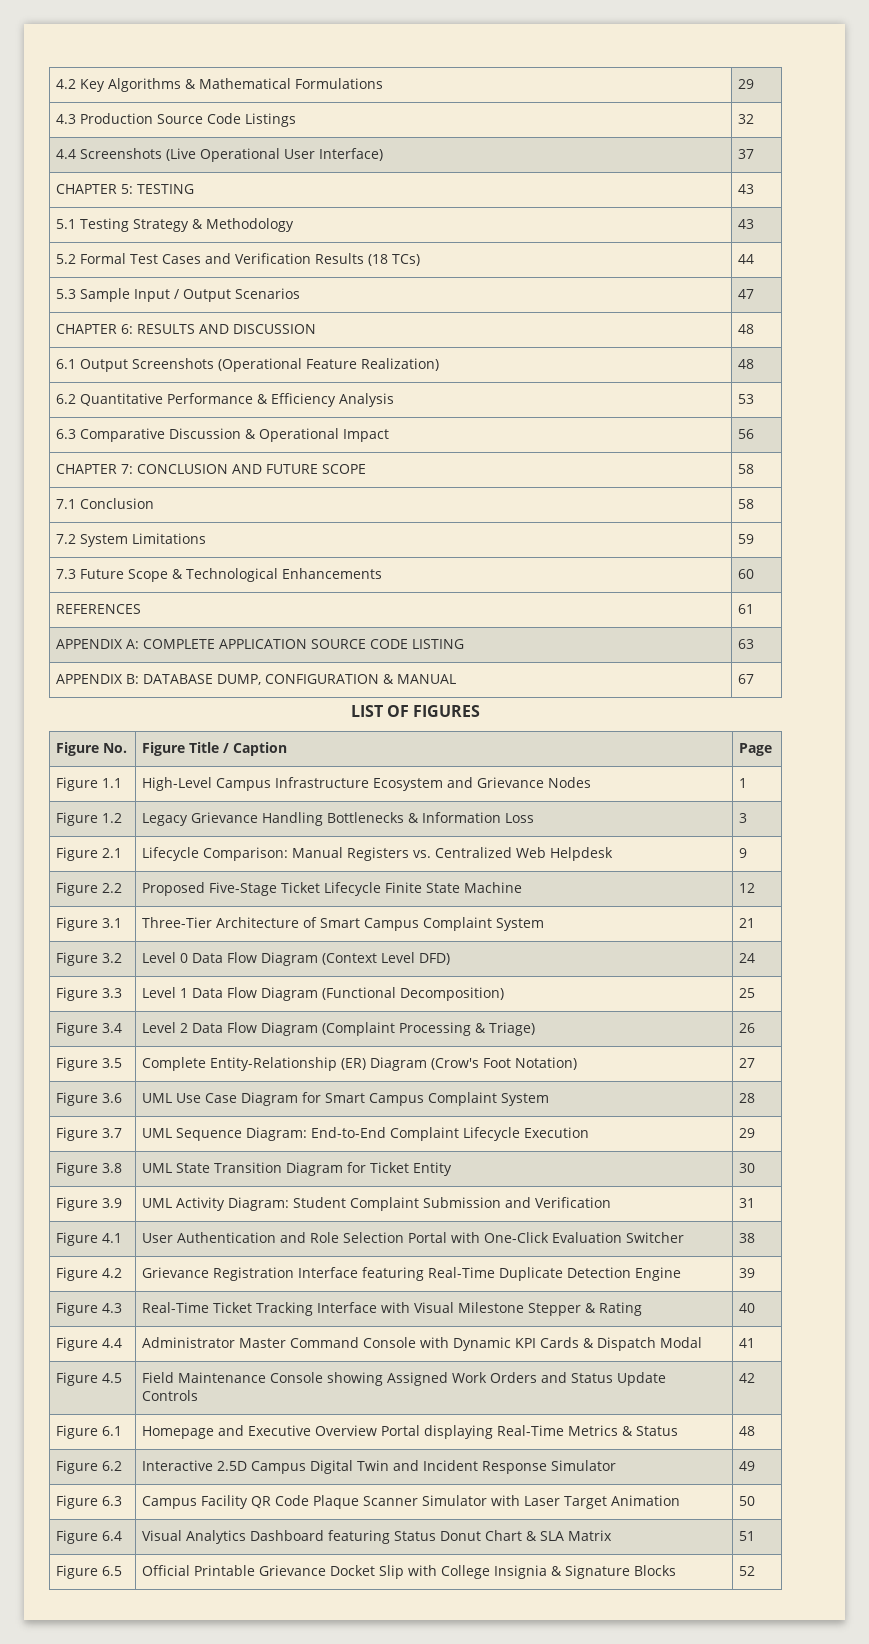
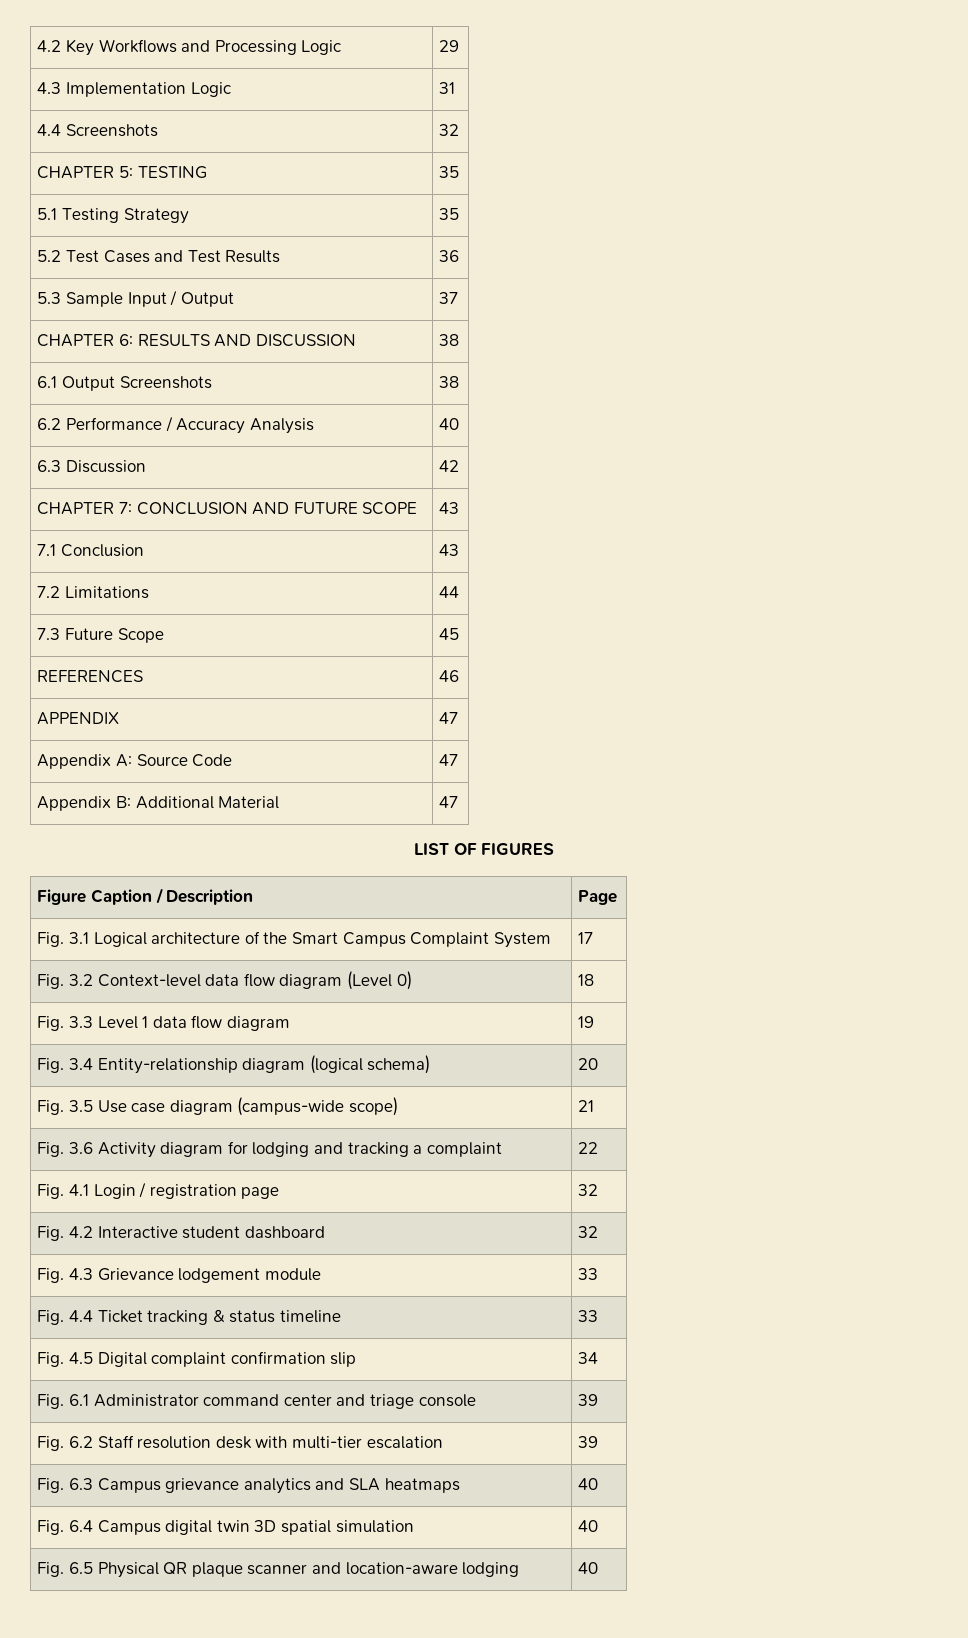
- 4.2 Key Algorithms & Mathematical Formulations | 29
- 4.3 Production Source Code Listings | 32
- 4.4 Screenshots (Live Operational User Interface) | 37
+ 4.2 Key Workflows and Processing Logic | 29
+ 4.3 Implementation Logic | 31
+ 4.4 Screenshots | 32
- CHAPTER 5: TESTING | 43
+ CHAPTER 5: TESTING | 35
- 5.1 Testing Strategy & Methodology | 43
+ 5.1 Testing Strategy | 35
- 5.2 Formal Test Cases and Verification Results (18 TCs) | 44
+ 5.2 Test Cases and Test Results | 36
- 5.3 Sample Input / Output Scenarios | 47
+ 5.3 Sample Input / Output | 37
- CHAPTER 6: RESULTS AND DISCUSSION | 48
+ CHAPTER 6: RESULTS AND DISCUSSION | 38
- 6.1 Output Screenshots (Operational Feature Realization) | 48
- 6.2 Quantitative Performance & Efficiency Analysis | 53
- 6.3 Comparative Discussion & Operational Impact | 56
+ 6.1 Output Screenshots | 38
+ 6.2 Performance / Accuracy Analysis | 40
+ 6.3 Discussion | 42
- CHAPTER 7: CONCLUSION AND FUTURE SCOPE | 58
+ CHAPTER 7: CONCLUSION AND FUTURE SCOPE | 43
- 7.1 Conclusion | 58
+ 7.1 Conclusion | 43
- 7.2 System Limitations | 59
+ 7.2 Limitations | 44
- 7.3 Future Scope & Technological Enhancements | 60
+ 7.3 Future Scope | 45
- REFERENCES | 61
- APPENDIX A: COMPLETE APPLICATION SOURCE CODE LISTING | 63
- APPENDIX B: DATABASE DUMP, CONFIGURATION & MANUAL | 67
+ REFERENCES | 46
+ APPENDIX | 47
+ Appendix A: Source Code | 47
+ Appendix B: Additional Material | 47
  LIST OF FIGURES
- Figure No. | Figure Title / Caption | Page
- Figure 1.1 | High-Level Campus Infrastructure Ecosystem and Grievance Nodes | 1
- Figure 1.2 | Legacy Grievance Handling Bottlenecks & Information Loss | 3
- Figure 2.1 | Lifecycle Comparison: Manual Registers vs. Centralized Web Helpdesk | 9
- Figure 2.2 | Proposed Five-Stage Ticket Lifecycle Finite State Machine | 12
- Figure 3.1 | Three-Tier Architecture of Smart Campus Complaint System | 21
- Figure 3.2 | Level 0 Data Flow Diagram (Context Level DFD) | 24
- Figure 3.3 | Level 1 Data Flow Diagram (Functional Decomposition) | 25
- Figure 3.4 | Level 2 Data Flow Diagram (Complaint Processing & Triage) | 26
- Figure 3.5 | Complete Entity-Relationship (ER) Diagram (Crow's Foot Notation) | 27
- Figure 3.6 | UML Use Case Diagram for Smart Campus Complaint System | 28
- Figure 3.7 | UML Sequence Diagram: End-to-End Complaint Lifecycle Execution | 29
- Figure 3.8 | UML State Transition Diagram for Ticket Entity | 30
- Figure 3.9 | UML Activity Diagram: Student Complaint Submission and Verification | 31
- Figure 4.1 | User Authentication and Role Selection Portal with One-Click Evaluation Switcher | 38
- Figure 4.2 | Grievance Registration Interface featuring Real-Time Duplicate Detection Engine | 39
- Figure 4.3 | Real-Time Ticket Tracking Interface with Visual Milestone Stepper & Rating | 40
- Figure 4.4 | Administrator Master Command Console with Dynamic KPI Cards & Dispatch Modal | 41
- Figure 4.5 | Field Maintenance Console showing Assigned Work Orders and Status Update Controls | 42
- Figure 6.1 | Homepage and Executive Overview Portal displaying Real-Time Metrics & Status | 48
- Figure 6.2 | Interactive 2.5D Campus Digital Twin and Incident Response Simulator | 49
- Figure 6.3 | Campus Facility QR Code Plaque Scanner Simulator with Laser Target Animation | 50
- Figure 6.4 | Visual Analytics Dashboard featuring Status Donut Chart & SLA Matrix | 51
- Figure 6.5 | Official Printable Grievance Docket Slip with College Insignia & Signature Blocks | 52
+ Figure Caption / Description | Page
+ Fig. 3.1 Logical architecture of the Smart Campus Complaint System | 17
+ Fig. 3.2 Context-level data flow diagram (Level 0) | 18
+ Fig. 3.3 Level 1 data flow diagram | 19
+ Fig. 3.4 Entity-relationship diagram (logical schema) | 20
+ Fig. 3.5 Use case diagram (campus-wide scope) | 21
+ Fig. 3.6 Activity diagram for lodging and tracking a complaint | 22
+ Fig. 4.1 Login / registration page | 32
+ Fig. 4.2 Interactive student dashboard | 32
+ Fig. 4.3 Grievance lodgement module | 33
+ Fig. 4.4 Ticket tracking & status timeline | 33
+ Fig. 4.5 Digital complaint confirmation slip | 34
+ Fig. 6.1 Administrator command center and triage console | 39
+ Fig. 6.2 Staff resolution desk with multi-tier escalation | 39
+ Fig. 6.3 Campus grievance analytics and SLA heatmaps | 40
+ Fig. 6.4 Campus digital twin 3D spatial simulation | 40
+ Fig. 6.5 Physical QR plaque scanner and location-aware lodging | 40

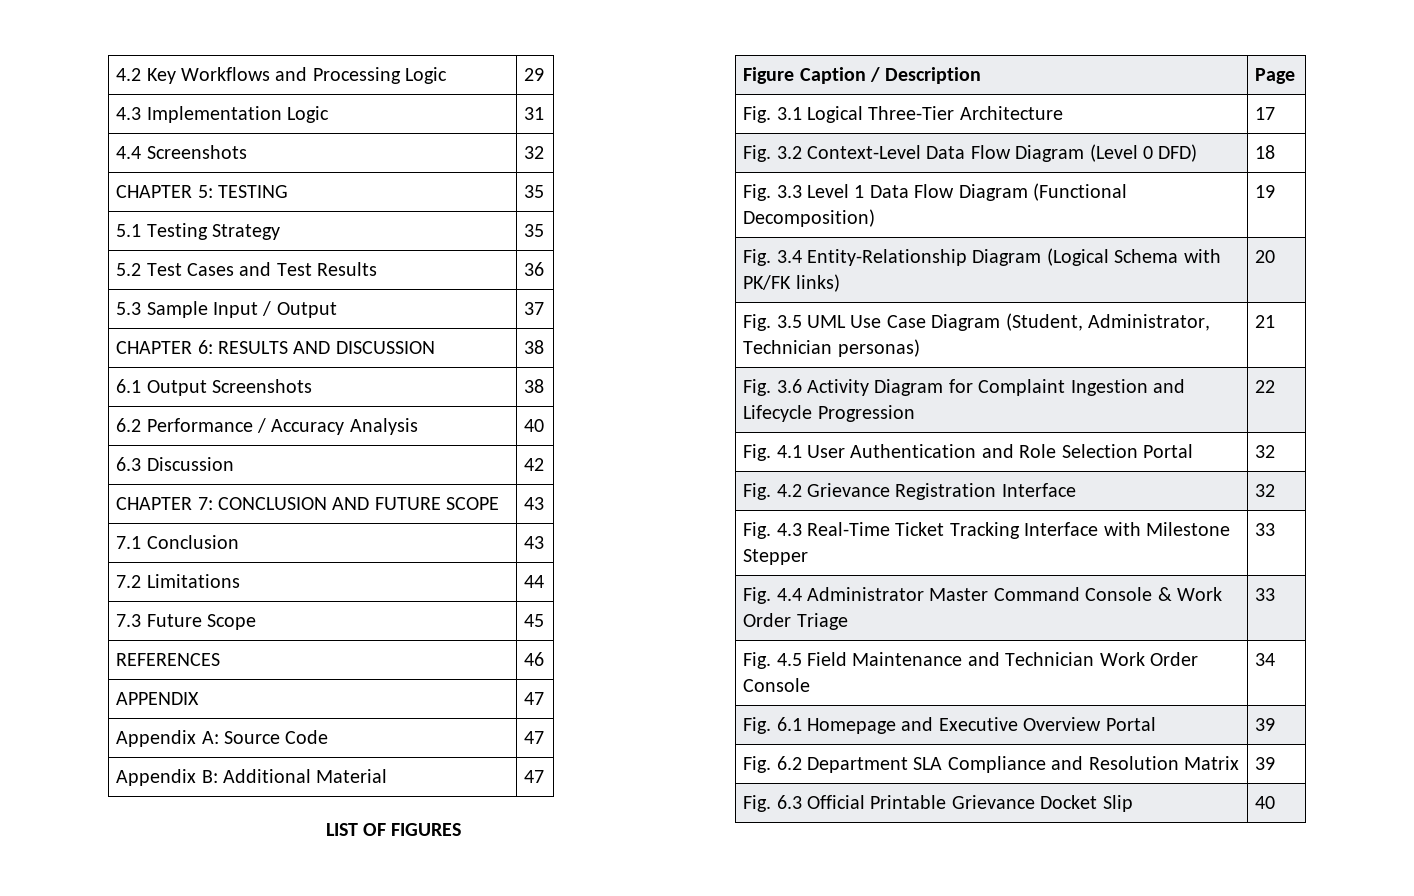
- Fig. 3.1 Logical architecture of the Smart Campus Complaint System | 17
- Fig. 3.2 Context-level data flow diagram (Level 0) | 18
+ Fig. 3.1 Logical Three-Tier Architecture | 17
+ Fig. 3.2 Context-Level Data Flow Diagram (Level 0 DFD) | 18
- Fig. 3.3 Level 1 data flow diagram | 19
- Fig. 3.4 Entity-relationship diagram (logical schema) | 20
- Fig. 3.5 Use case diagram (campus-wide scope) | 21
- Fig. 3.6 Activity diagram for lodging and tracking a complaint | 22
- Fig. 4.1 Login / registration page | 32
+ Fig. 3.3 Level 1 Data Flow Diagram (Functional Decomposition) | 19
+ Fig. 3.4 Entity-Relationship Diagram (Logical Schema with PK/FK links) | 20
+ Fig. 3.5 UML Use Case Diagram (Student, Administrator, Technician personas) | 21
+ Fig. 3.6 Activity Diagram for Complaint Ingestion and Lifecycle Progression | 22
+ Fig. 4.1 User Authentication and Role Selection Portal | 32
- Fig. 4.2 Interactive student dashboard | 32
+ Fig. 4.2 Grievance Registration Interface | 32
- Fig. 4.3 Grievance lodgement module | 33
- Fig. 4.4 Ticket tracking & status timeline | 33
- Fig. 4.5 Digital complaint confirmation slip | 34
- Fig. 6.1 Administrator command center and triage console | 39
- Fig. 6.2 Staff resolution desk with multi-tier escalation | 39
- Fig. 6.3 Campus grievance analytics and SLA heatmaps | 40
- Fig. 6.4 Campus digital twin 3D spatial simulation | 40
- Fig. 6.5 Physical QR plaque scanner and location-aware lodging | 40
+ Fig. 4.3 Real-Time Ticket Tracking Interface with Milestone Stepper | 33
+ Fig. 4.4 Administrator Master Command Console & Work Order Triage | 33
+ Fig. 4.5 Field Maintenance and Technician Work Order Console | 34
+ Fig. 6.1 Homepage and Executive Overview Portal | 39
+ Fig. 6.2 Department SLA Compliance and Resolution Matrix | 39
+ Fig. 6.3 Official Printable Grievance Docket Slip | 40

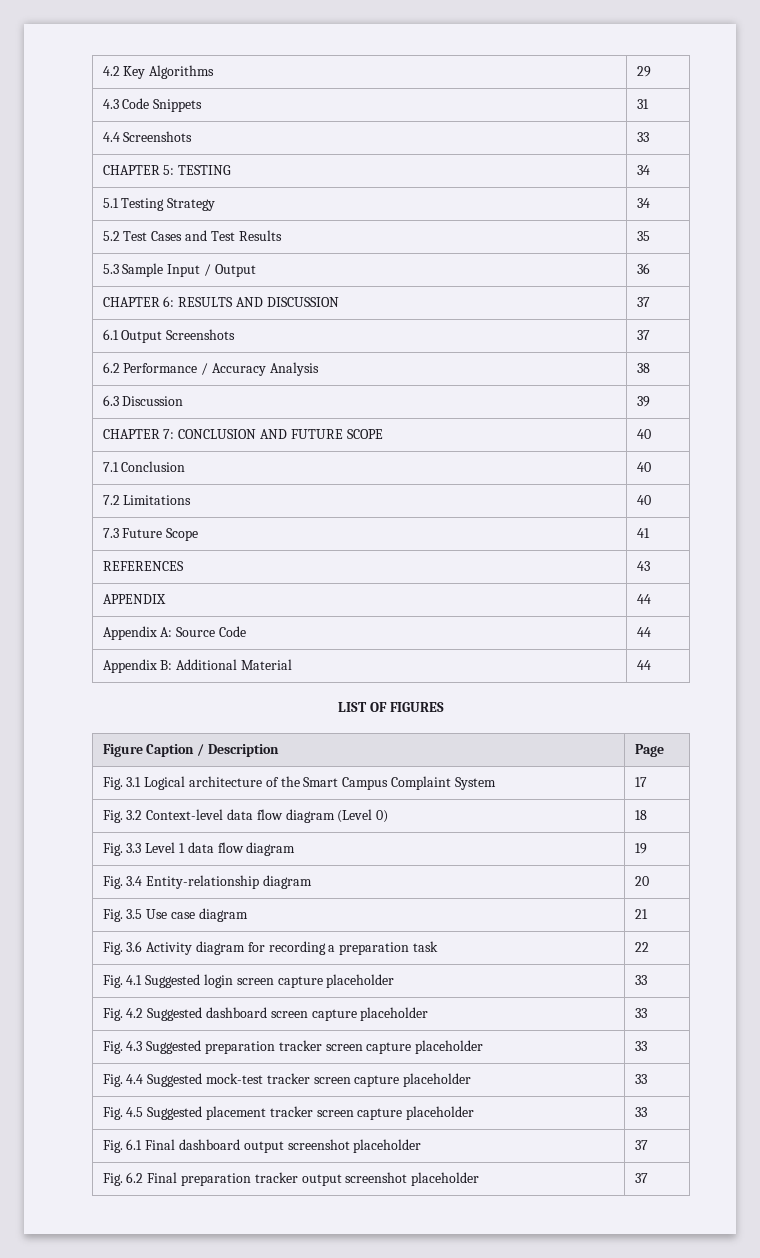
- 4.2 Key Workflows and Processing Logic | 29
+ 4.2 Key Algorithms | 29
- 4.3 Implementation Logic | 31
+ 4.3 Code Snippets | 31
- 4.4 Screenshots | 32
+ 4.4 Screenshots | 33
- CHAPTER 5: TESTING | 35
+ CHAPTER 5: TESTING | 34
- 5.1 Testing Strategy | 35
+ 5.1 Testing Strategy | 34
- 5.2 Test Cases and Test Results | 36
+ 5.2 Test Cases and Test Results | 35
- 5.3 Sample Input / Output | 37
+ 5.3 Sample Input / Output | 36
- CHAPTER 6: RESULTS AND DISCUSSION | 38
+ CHAPTER 6: RESULTS AND DISCUSSION | 37
- 6.1 Output Screenshots | 38
+ 6.1 Output Screenshots | 37
- 6.2 Performance / Accuracy Analysis | 40
+ 6.2 Performance / Accuracy Analysis | 38
- 6.3 Discussion | 42
+ 6.3 Discussion | 39
- CHAPTER 7: CONCLUSION AND FUTURE SCOPE | 43
+ CHAPTER 7: CONCLUSION AND FUTURE SCOPE | 40
- 7.1 Conclusion | 43
+ 7.1 Conclusion | 40
- 7.2 Limitations | 44
+ 7.2 Limitations | 40
- 7.3 Future Scope | 45
+ 7.3 Future Scope | 41
- REFERENCES | 46
+ REFERENCES | 43
- APPENDIX | 47
+ APPENDIX | 44
- Appendix A: Source Code | 47
+ Appendix A: Source Code | 44
- Appendix B: Additional Material | 47
+ Appendix B: Additional Material | 44
- Fig. 3.1 Logical Three-Tier Architecture | 17
- Fig. 3.2 Context-Level Data Flow Diagram (Level 0 DFD) | 18
+ Fig. 3.1 Logical architecture of the Smart Campus Complaint System | 17
+ Fig. 3.2 Context-level data flow diagram (Level 0) | 18
- Fig. 3.3 Level 1 Data Flow Diagram (Functional Decomposition) | 19
- Fig. 3.4 Entity-Relationship Diagram (Logical Schema with PK/FK links) | 20
- Fig. 3.5 UML Use Case Diagram (Student, Administrator, Technician personas) | 21
- Fig. 3.6 Activity Diagram for Complaint Ingestion and Lifecycle Progression | 22
- Fig. 4.1 User Authentication and Role Selection Portal | 32
- Fig. 4.2 Grievance Registration Interface | 32
- Fig. 4.3 Real-Time Ticket Tracking Interface with Milestone Stepper | 33
- Fig. 4.4 Administrator Master Command Console & Work Order Triage | 33
- Fig. 4.5 Field Maintenance and Technician Work Order Console | 34
- Fig. 6.1 Homepage and Executive Overview Portal | 39
- Fig. 6.2 Department SLA Compliance and Resolution Matrix | 39
- Fig. 6.3 Official Printable Grievance Docket Slip | 40
+ Fig. 3.3 Level 1 data flow diagram | 19
+ Fig. 3.4 Entity-relationship diagram | 20
+ Fig. 3.5 Use case diagram | 21
+ Fig. 3.6 Activity diagram for recording a preparation task | 22
+ Fig. 4.1 Suggested login screen capture placeholder | 33
+ Fig. 4.2 Suggested dashboard screen capture placeholder | 33
+ Fig. 4.3 Suggested preparation tracker screen capture placeholder | 33
+ Fig. 4.4 Suggested mock-test tracker screen capture placeholder | 33
+ Fig. 4.5 Suggested placement tracker screen capture placeholder | 33
+ Fig. 6.1 Final dashboard output screenshot placeholder | 37
+ Fig. 6.2 Final preparation tracker output screenshot placeholder | 37

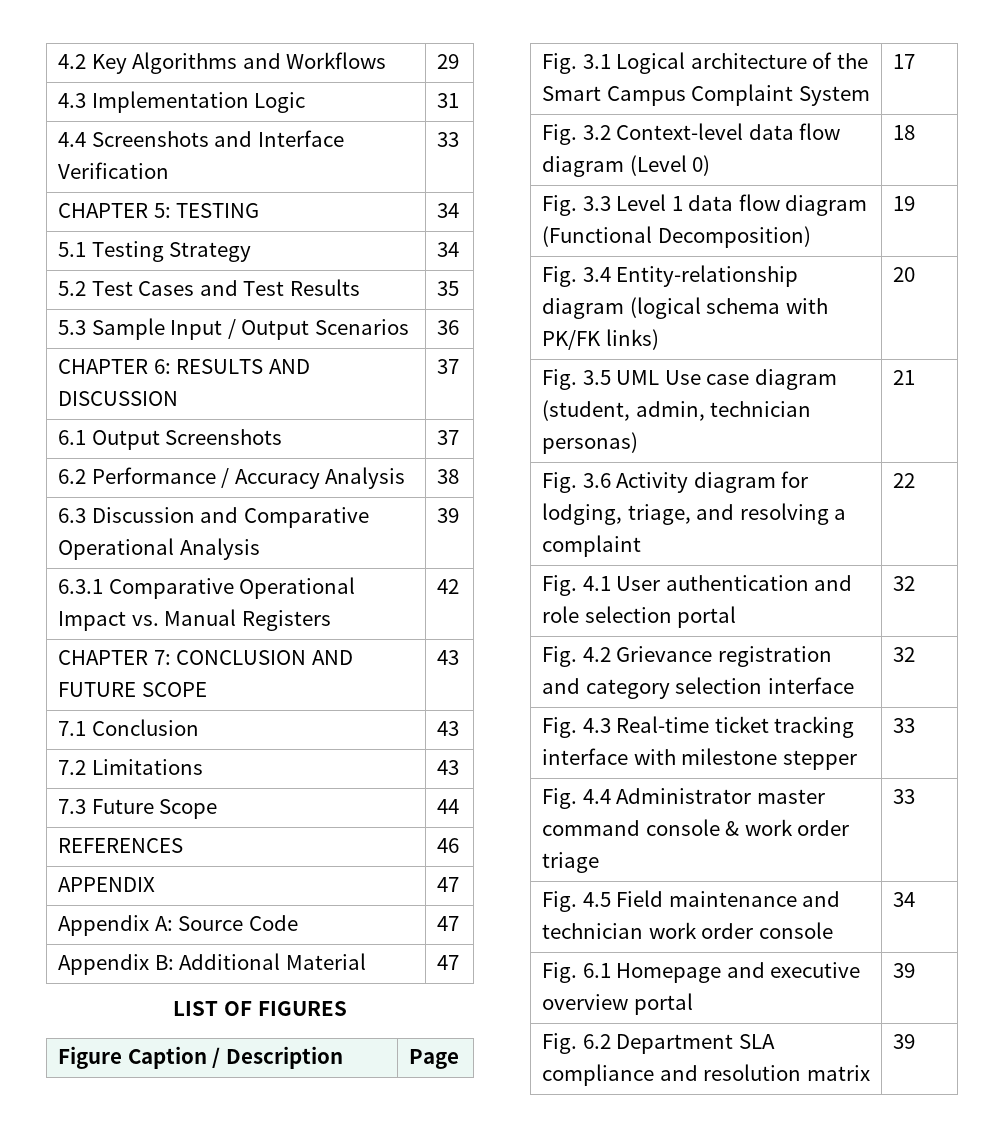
- 4.2 Key Algorithms | 29
+ 4.2 Key Algorithms and Workflows | 29
- 4.3 Code Snippets | 31
+ 4.3 Implementation Logic | 31
- 4.4 Screenshots | 33
+ 4.4 Screenshots and Interface Verification | 33
- 5.3 Sample Input / Output | 36
+ 5.3 Sample Input / Output Scenarios | 36
- 6.3 Discussion | 39
+ 6.3 Discussion and Comparative Operational Analysis | 39
+ 6.3.1 Comparative Operational Impact vs. Manual Registers | 42
- CHAPTER 7: CONCLUSION AND FUTURE SCOPE | 40
+ CHAPTER 7: CONCLUSION AND FUTURE SCOPE | 43
- 7.1 Conclusion | 40
+ 7.1 Conclusion | 43
- 7.2 Limitations | 40
+ 7.2 Limitations | 43
- 7.3 Future Scope | 41
+ 7.3 Future Scope | 44
- REFERENCES | 43
+ REFERENCES | 46
- APPENDIX | 44
+ APPENDIX | 47
- Appendix A: Source Code | 44
+ Appendix A: Source Code | 47
- Appendix B: Additional Material | 44
+ Appendix B: Additional Material | 47
- Fig. 3.3 Level 1 data flow diagram | 19
+ Fig. 3.3 Level 1 data flow diagram (Functional Decomposition) | 19
- Fig. 3.4 Entity-relationship diagram | 20
+ Fig. 3.4 Entity-relationship diagram (logical schema with PK/FK links) | 20
- Fig. 3.5 Use case diagram | 21
+ Fig. 3.5 UML Use case diagram (student, admin, technician personas) | 21
- Fig. 3.6 Activity diagram for recording a preparation task | 22
- Fig. 4.1 Suggested login screen capture placeholder | 33
- Fig. 4.2 Suggested dashboard screen capture placeholder | 33
- Fig. 4.3 Suggested preparation tracker screen capture placeholder | 33
- Fig. 4.4 Suggested mock-test tracker screen capture placeholder | 33
- Fig. 4.5 Suggested placement tracker screen capture placeholder | 33
- Fig. 6.1 Final dashboard output screenshot placeholder | 37
- Fig. 6.2 Final preparation tracker output screenshot placeholder | 37
+ Fig. 3.6 Activity diagram for lodging, triage, and resolving a complaint | 22
+ Fig. 4.1 User authentication and role selection portal | 32
+ Fig. 4.2 Grievance registration and category selection interface | 32
+ Fig. 4.3 Real-time ticket tracking interface with milestone stepper | 33
+ Fig. 4.4 Administrator master command console & work order triage | 33
+ Fig. 4.5 Field maintenance and technician work order console | 34
+ Fig. 6.1 Homepage and executive overview portal | 39
+ Fig. 6.2 Department SLA compliance and resolution matrix | 39

